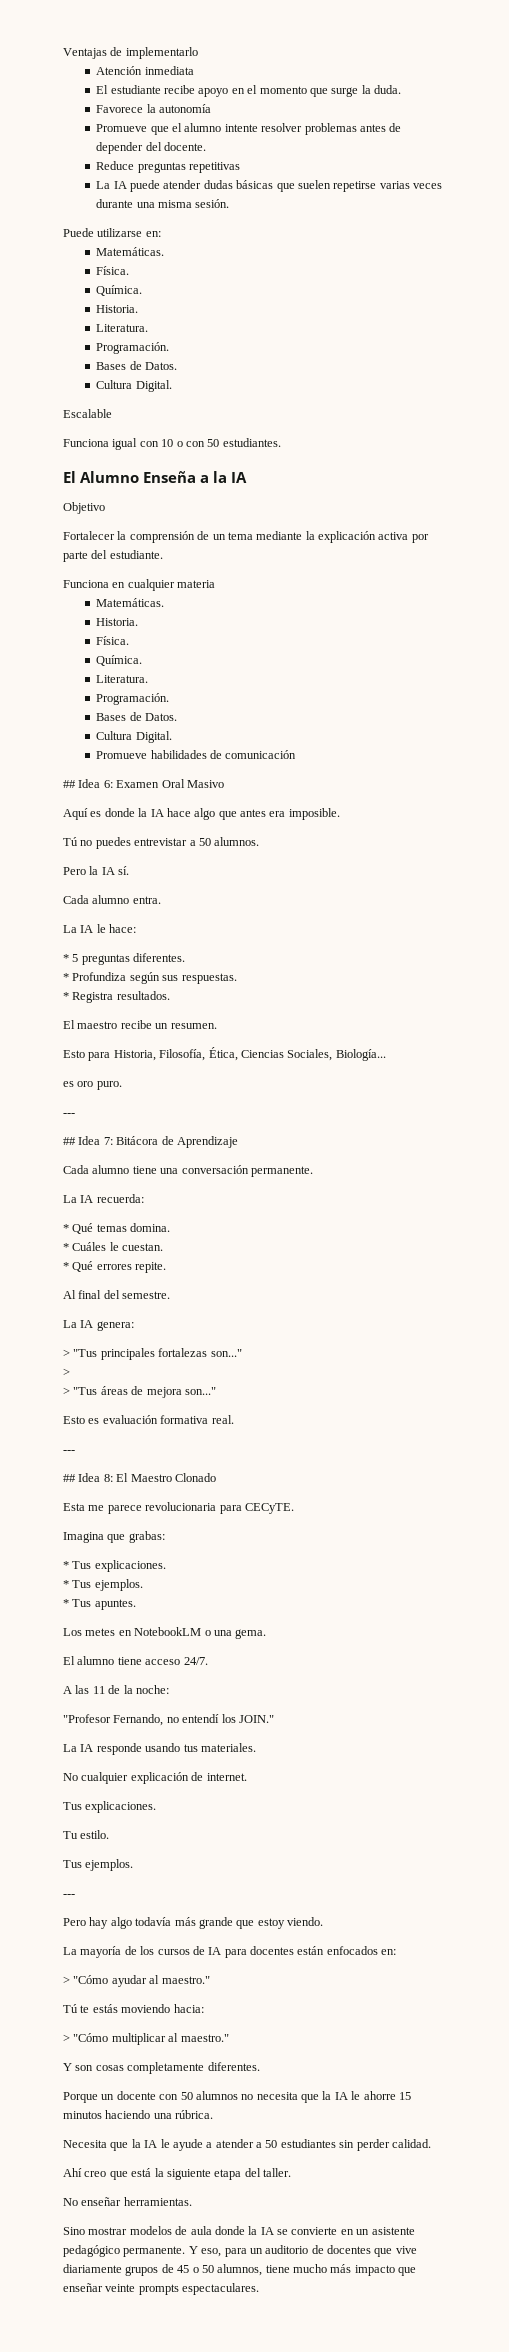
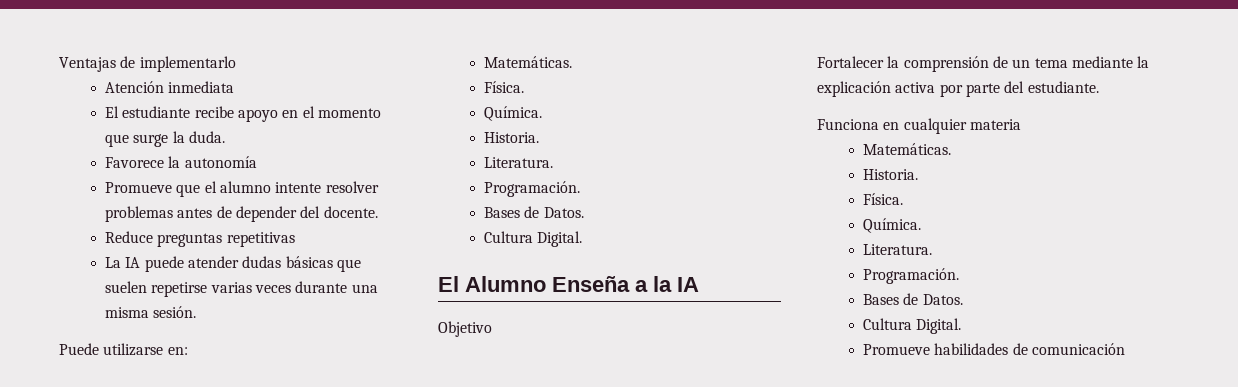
- Escalable
- Funciona igual con 10 o con 50 estudiantes.
- ## Idea 6: Examen Oral Masivo
- Aquí es donde la IA hace algo que antes era imposible.
- Tú no puedes entrevistar a 50 alumnos.
- Pero la IA sí.
- Cada alumno entra.
- La IA le hace:
- * 5 preguntas diferentes.
- * Profundiza según sus respuestas.
- * Registra resultados.
- El maestro recibe un resumen.
- Esto para Historia, Filosofía, Ética, Ciencias Sociales, Biología...
- es oro puro.
- ---
- ## Idea 7: Bitácora de Aprendizaje
- Cada alumno tiene una conversación permanente.
- La IA recuerda:
- * Qué temas domina.
- * Cuáles le cuestan.
- * Qué errores repite.
- Al final del semestre.
- La IA genera:
- > "Tus principales fortalezas son..."
- >
- > "Tus áreas de mejora son..."
- Esto es evaluación formativa real.
- ---
- ## Idea 8: El Maestro Clonado
- Esta me parece revolucionaria para CECyTE.
- Imagina que grabas:
- * Tus explicaciones.
- * Tus ejemplos.
- * Tus apuntes.
- Los metes en NotebookLM o una gema.
- El alumno tiene acceso 24/7.
- A las 11 de la noche:
- "Profesor Fernando, no entendí los JOIN."
- La IA responde usando tus materiales.
- No cualquier explicación de internet.
- Tus explicaciones.
- Tu estilo.
- Tus ejemplos.
- ---
- Pero hay algo todavía más grande que estoy viendo.
- La mayoría de los cursos de IA para docentes están enfocados en:
- > "Cómo ayudar al maestro."
- Tú te estás moviendo hacia:
- > "Cómo multiplicar al maestro."
- Y son cosas completamente diferentes.
- Porque un docente con 50 alumnos no necesita que la IA le ahorre 15 minutos haciendo una rúbrica.
- Necesita que la IA le ayude a atender a 50 estudiantes sin perder calidad.
- Ahí creo que está la siguiente etapa del taller.
- No enseñar herramientas.
- Sino mostrar modelos de aula donde la IA se convierte en un asistente pedagógico permanente. Y eso, para un auditorio de docentes que vive diariamente grupos de 45 o 50 alumnos, tiene mucho más impacto que enseñar veinte prompts espectaculares.

